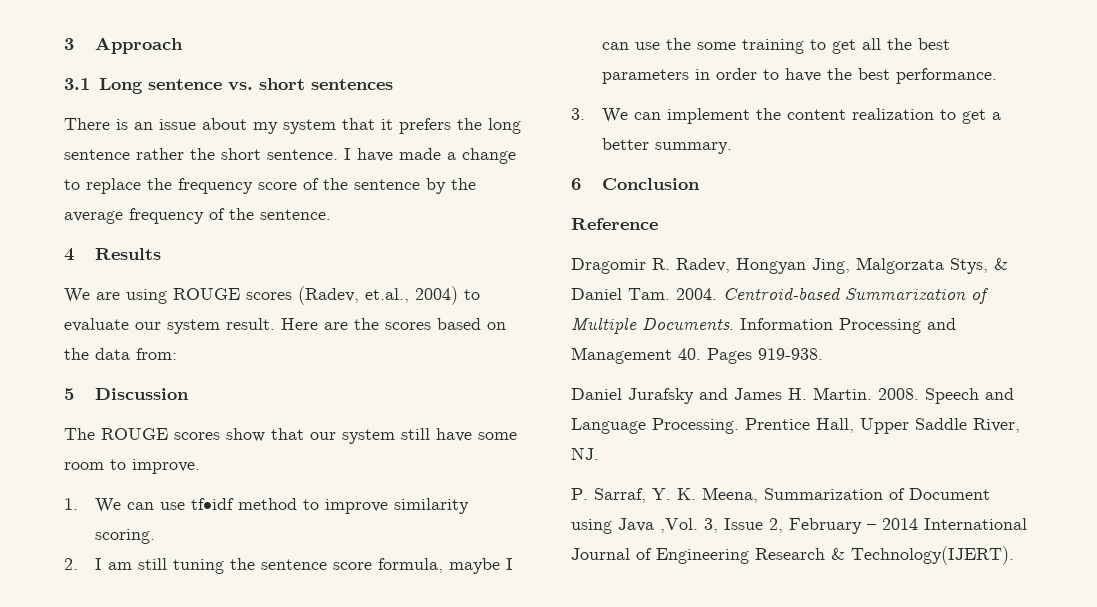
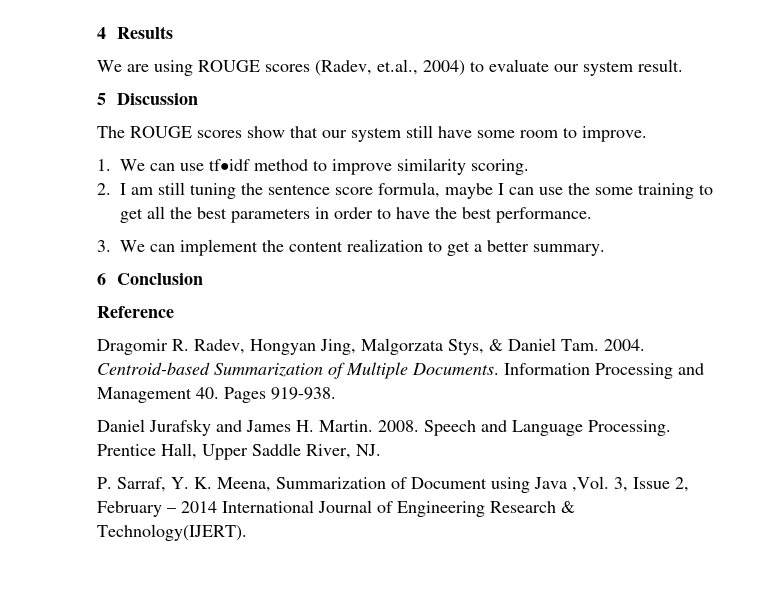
- 3 Approach
- 3.1 Long sentence vs. short sentences
- There is an issue about my system that it prefers the long sentence rather the short sentence. I have made a change to replace the frequency score of the sentence by the average frequency of the sentence.
- Here are the scores based on the data from:

